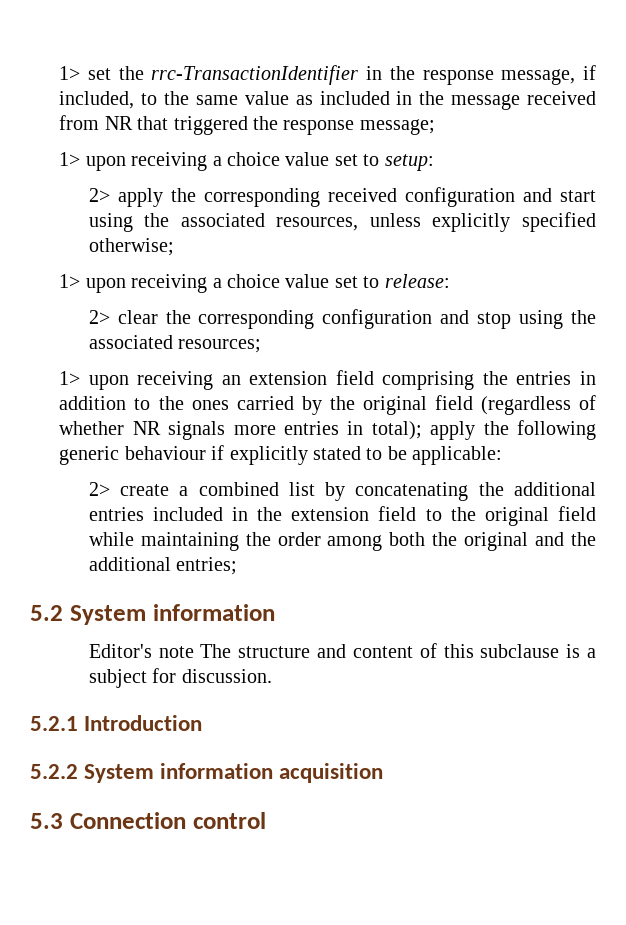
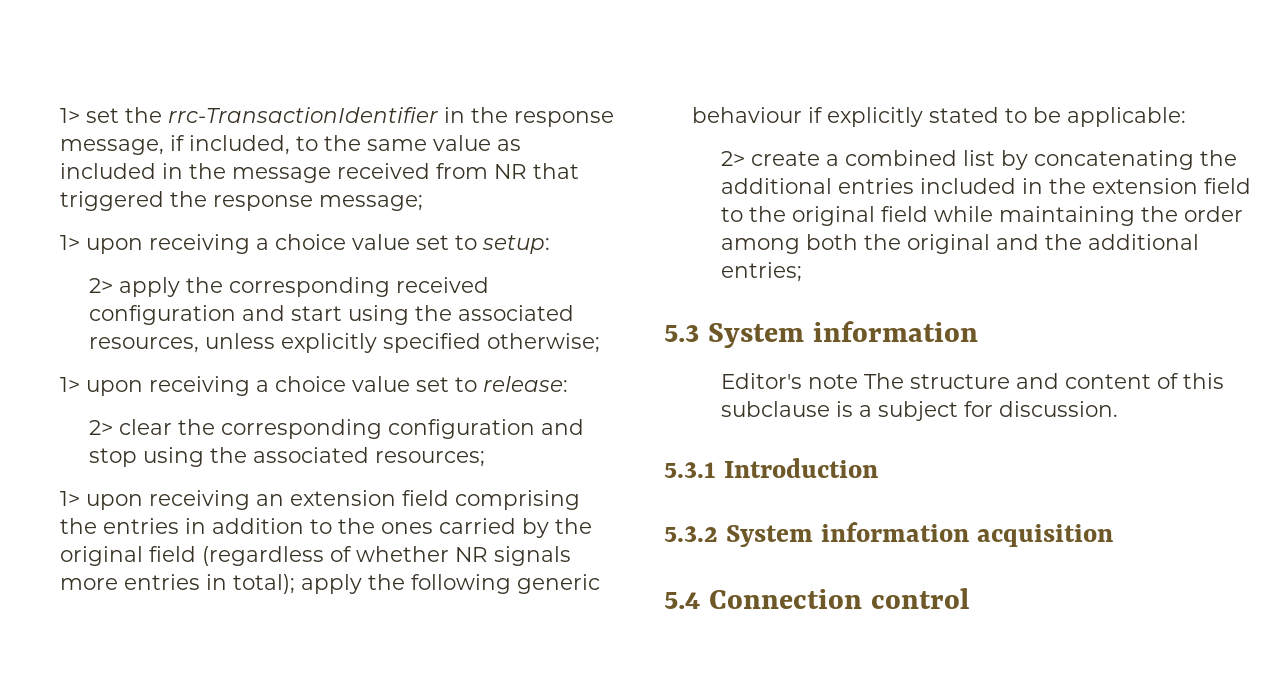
- 5.2 System information
+ 5.3 System information
- 5.2.1 Introduction
+ 5.3.1 Introduction
- 5.2.2 System information acquisition
+ 5.3.2 System information acquisition
- 5.3 Connection control
+ 5.4 Connection control

